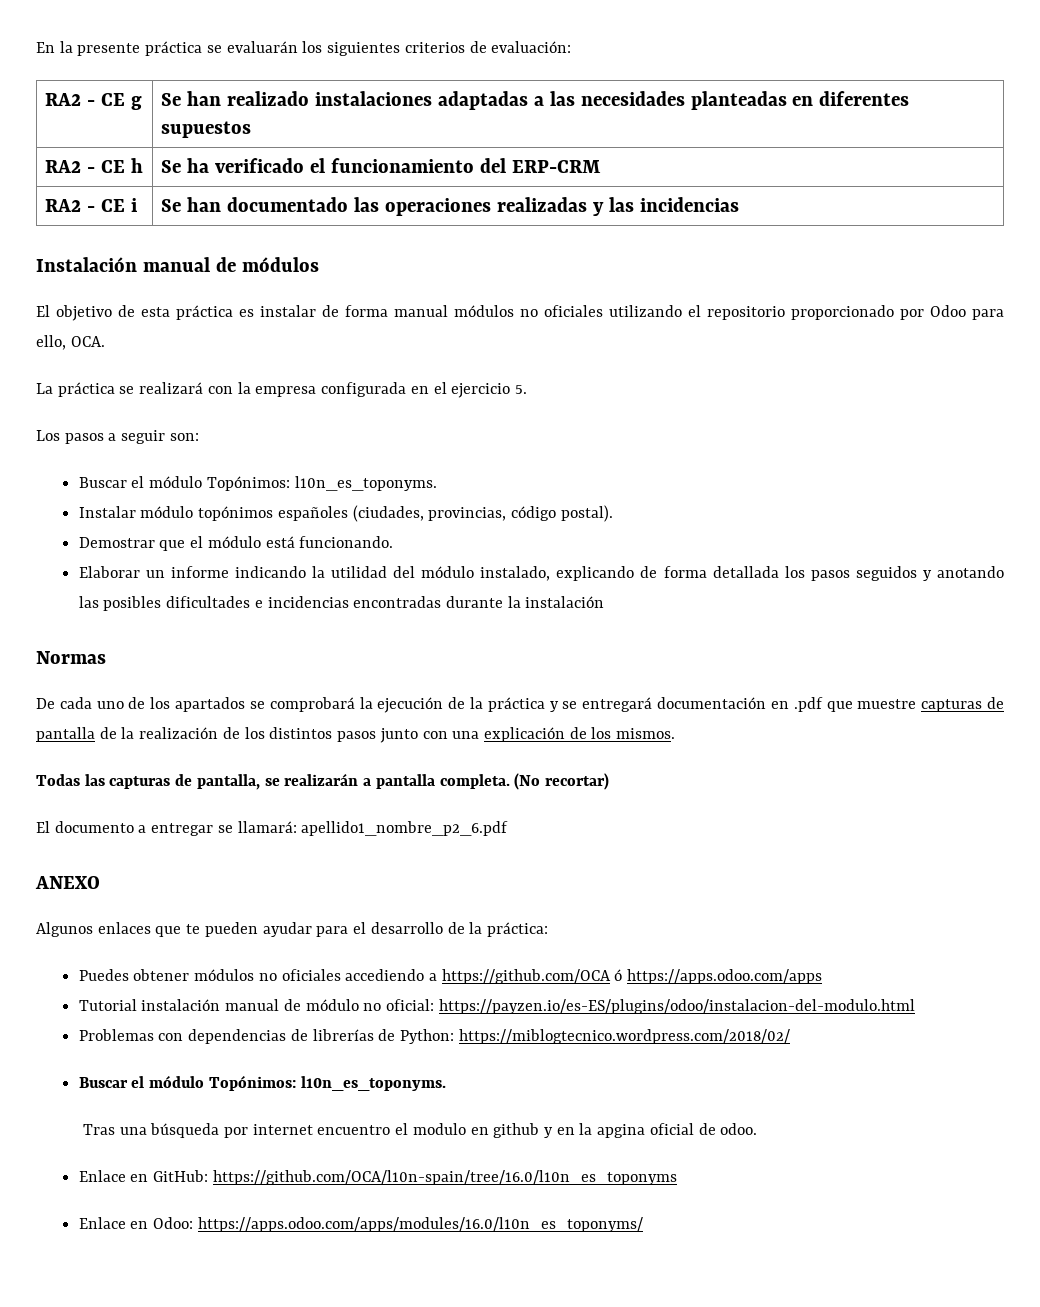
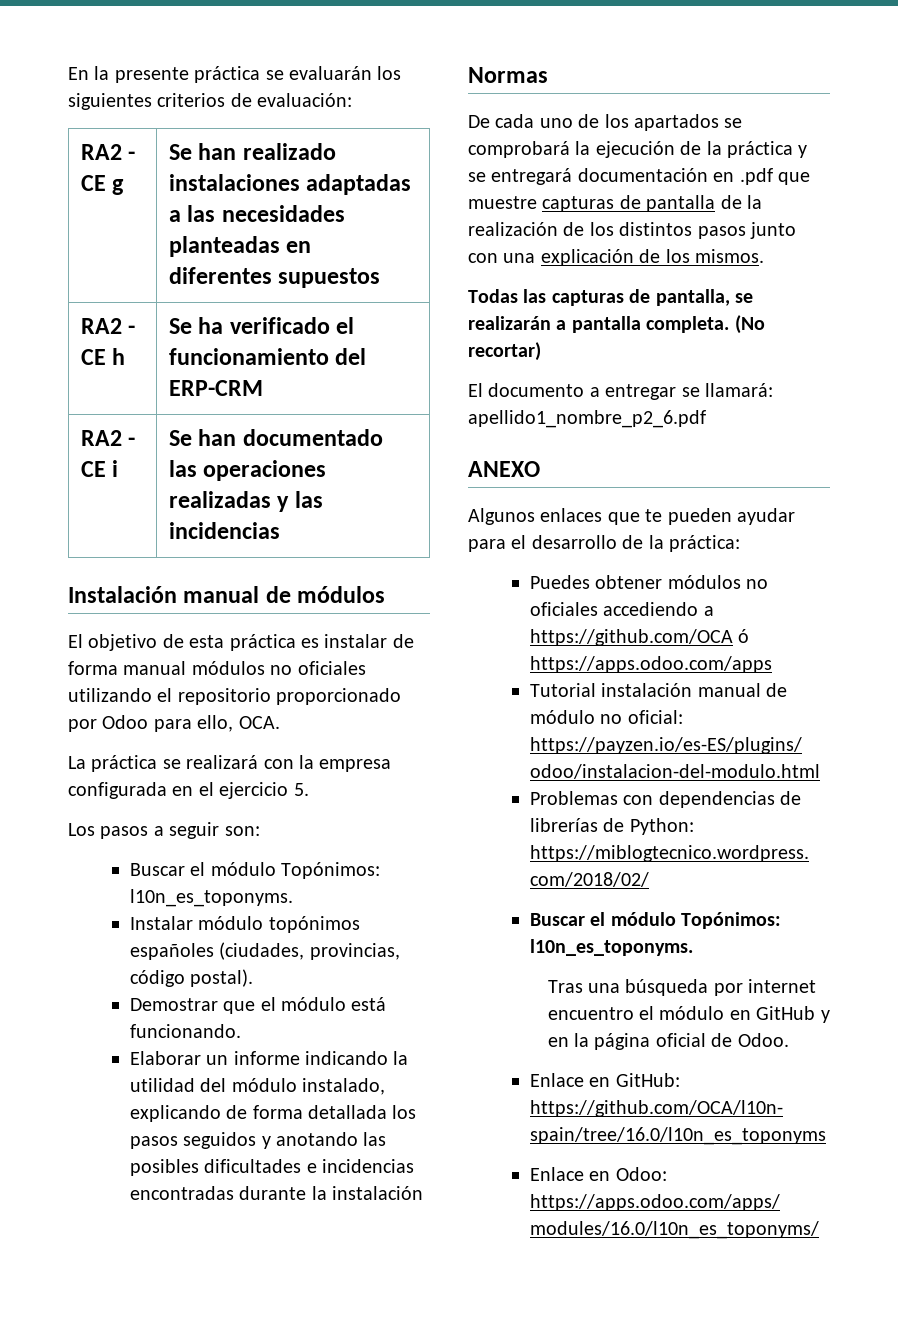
- Tras una búsqueda por internet encuentro el modulo en github y en la apgina oficial de odoo.
+ Tras una búsqueda por internet encuentro el módulo en GitHub y en la página oficial de Odoo.

